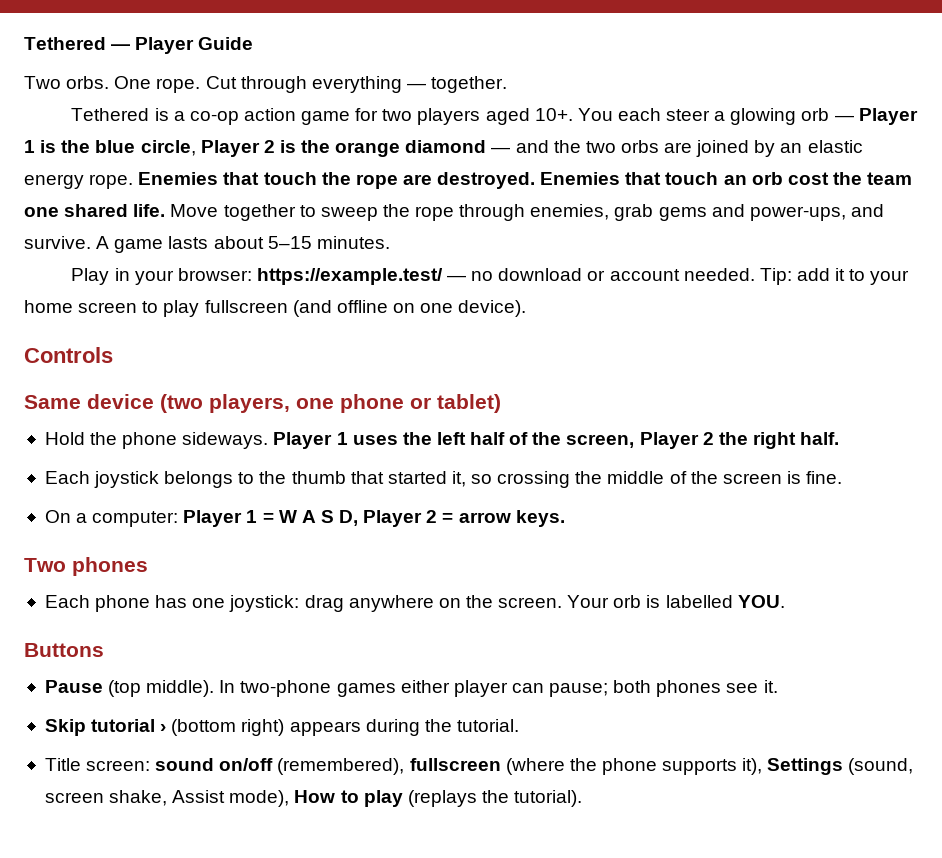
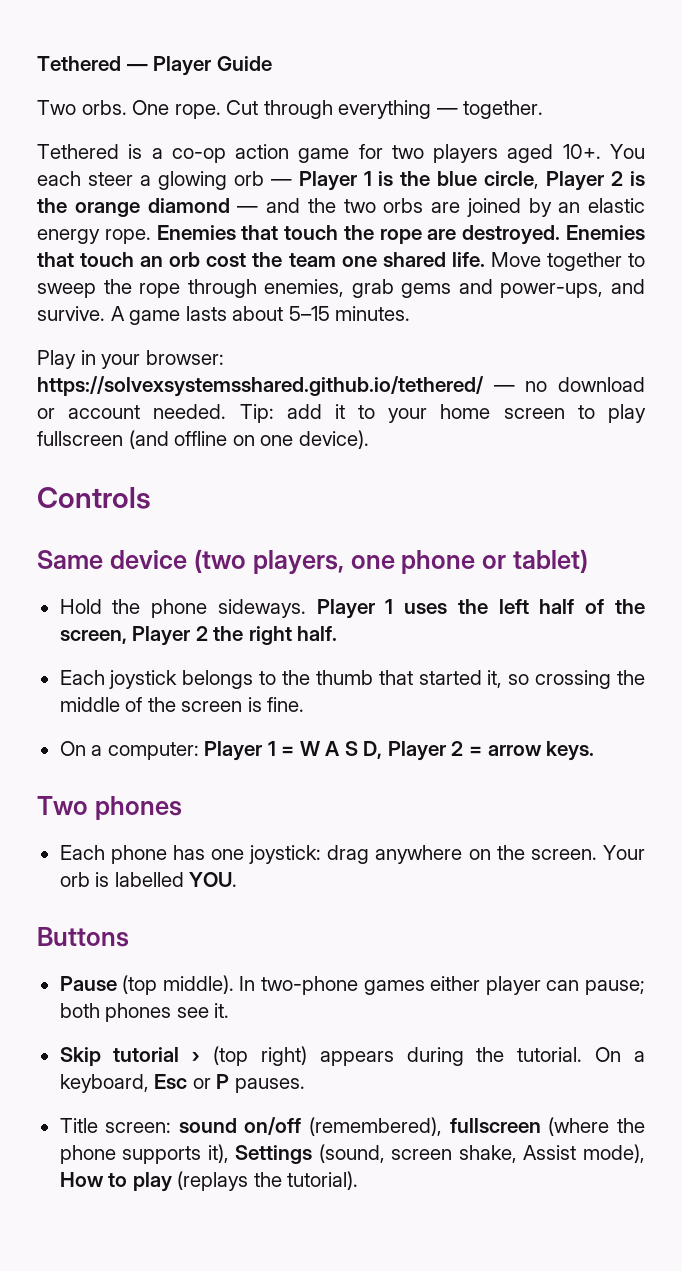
- Play in your browser: https://example.test/ — no download or account needed.
+ Play in your browser: https://solvexsystemsshared.github.io/tethered/ — no download or account needed.
- Skip tutorial › (bottom right) appears during the tutorial.
+ Skip tutorial › (top right) appears during the tutorial. On a keyboard, Esc or P pauses.

